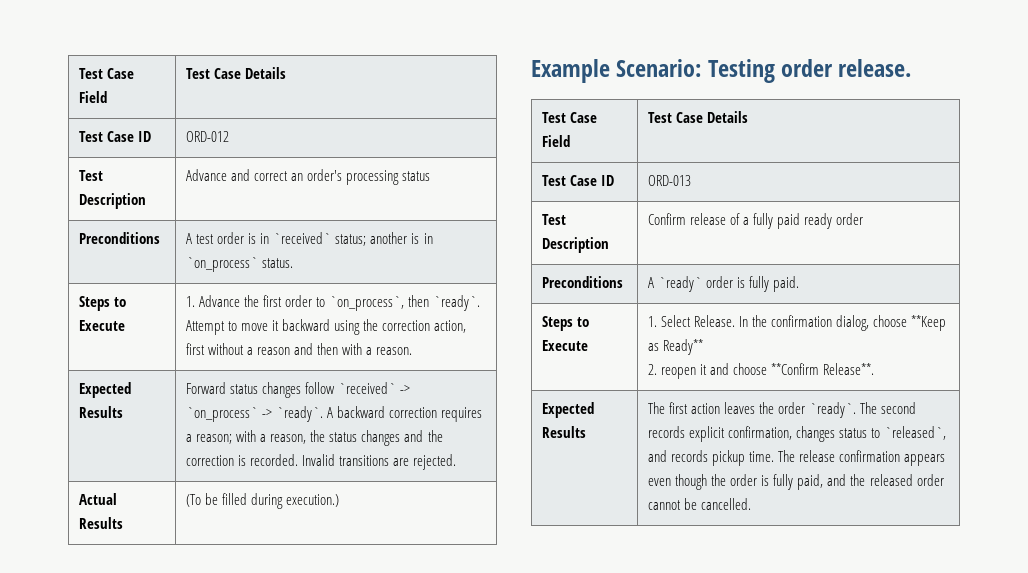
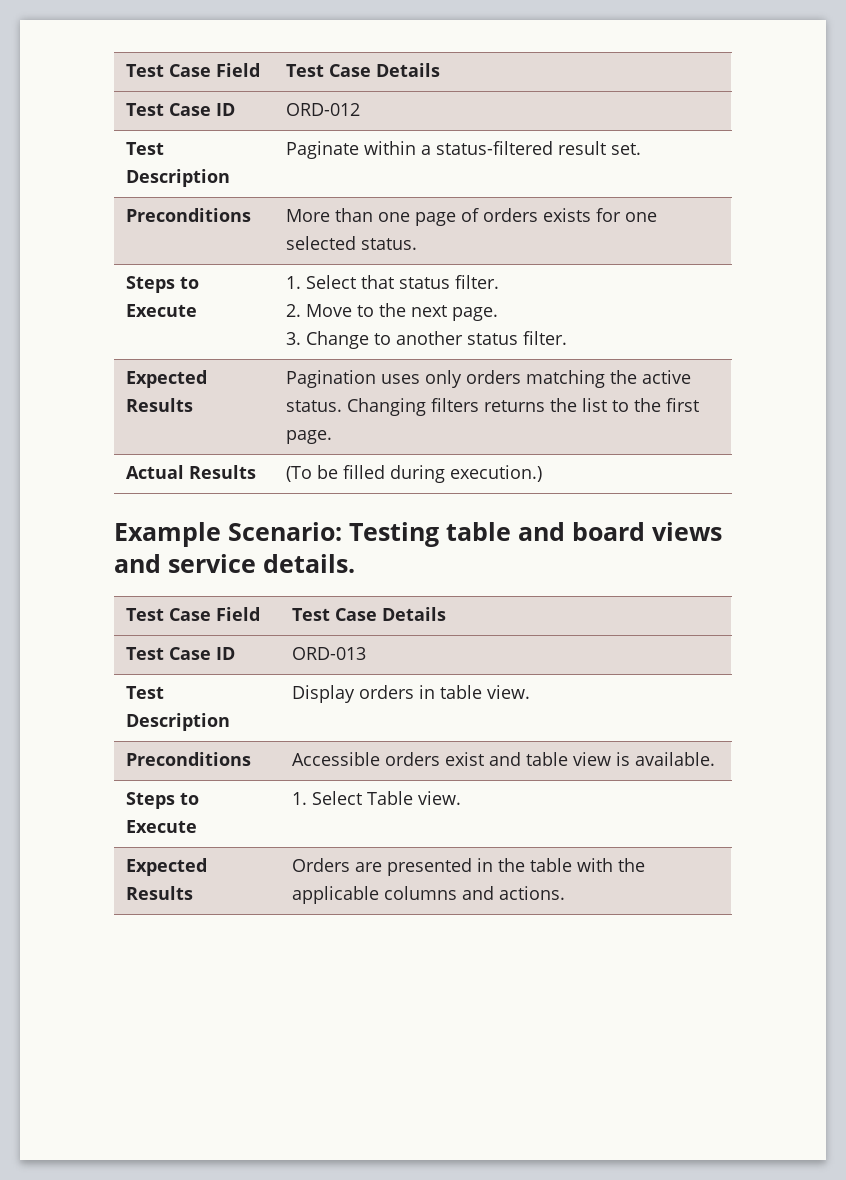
- Test Description | Advance and correct an order's processing status
- Preconditions | A test order is in `received` status; another is in `on_process` status.
+ Test Description | Paginate within a status-filtered result set.
+ Preconditions | More than one page of orders exists for one selected status.
- Steps to Execute | 1. Advance the first order to `on_process`, then `ready`. Attempt to move it backward using the correction action, first without a reason and then with a reason.
- Expected Results | Forward status changes follow `received` -> `on_process` -> `ready`. A backward correction requires a reason; with a reason, the status changes and the correction is recorded. Invalid transitions are rejected.
+ Steps to Execute | 1. Select that status filter.
+ 2. Move to the next page.
+ 3. Change to another status filter.
+ Expected Results | Pagination uses only orders matching the active status. Changing filters returns the list to the first page.
- Example Scenario: Testing order release.
+ Example Scenario: Testing table and board views and service details.
- Test Description | Confirm release of a fully paid ready order
- Preconditions | A `ready` order is fully paid.
- Steps to Execute | 1. Select Release. In the confirmation dialog, choose **Keep as Ready**
- 2. reopen it and choose **Confirm Release**.
- Expected Results | The first action leaves the order `ready`. The second records explicit confirmation, changes status to `released`, and records pickup time. The release confirmation appears even though the order is fully paid, and the released order cannot be cancelled.
+ Test Description | Display orders in table view.
+ Preconditions | Accessible orders exist and table view is available.
+ Steps to Execute | 1. Select Table view.
+ Expected Results | Orders are presented in the table with the applicable columns and actions.

